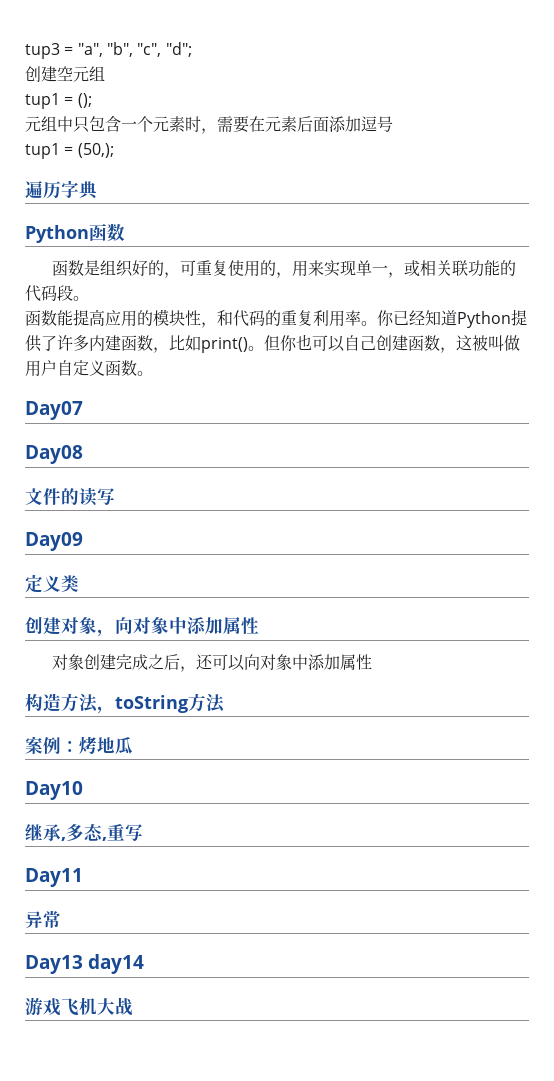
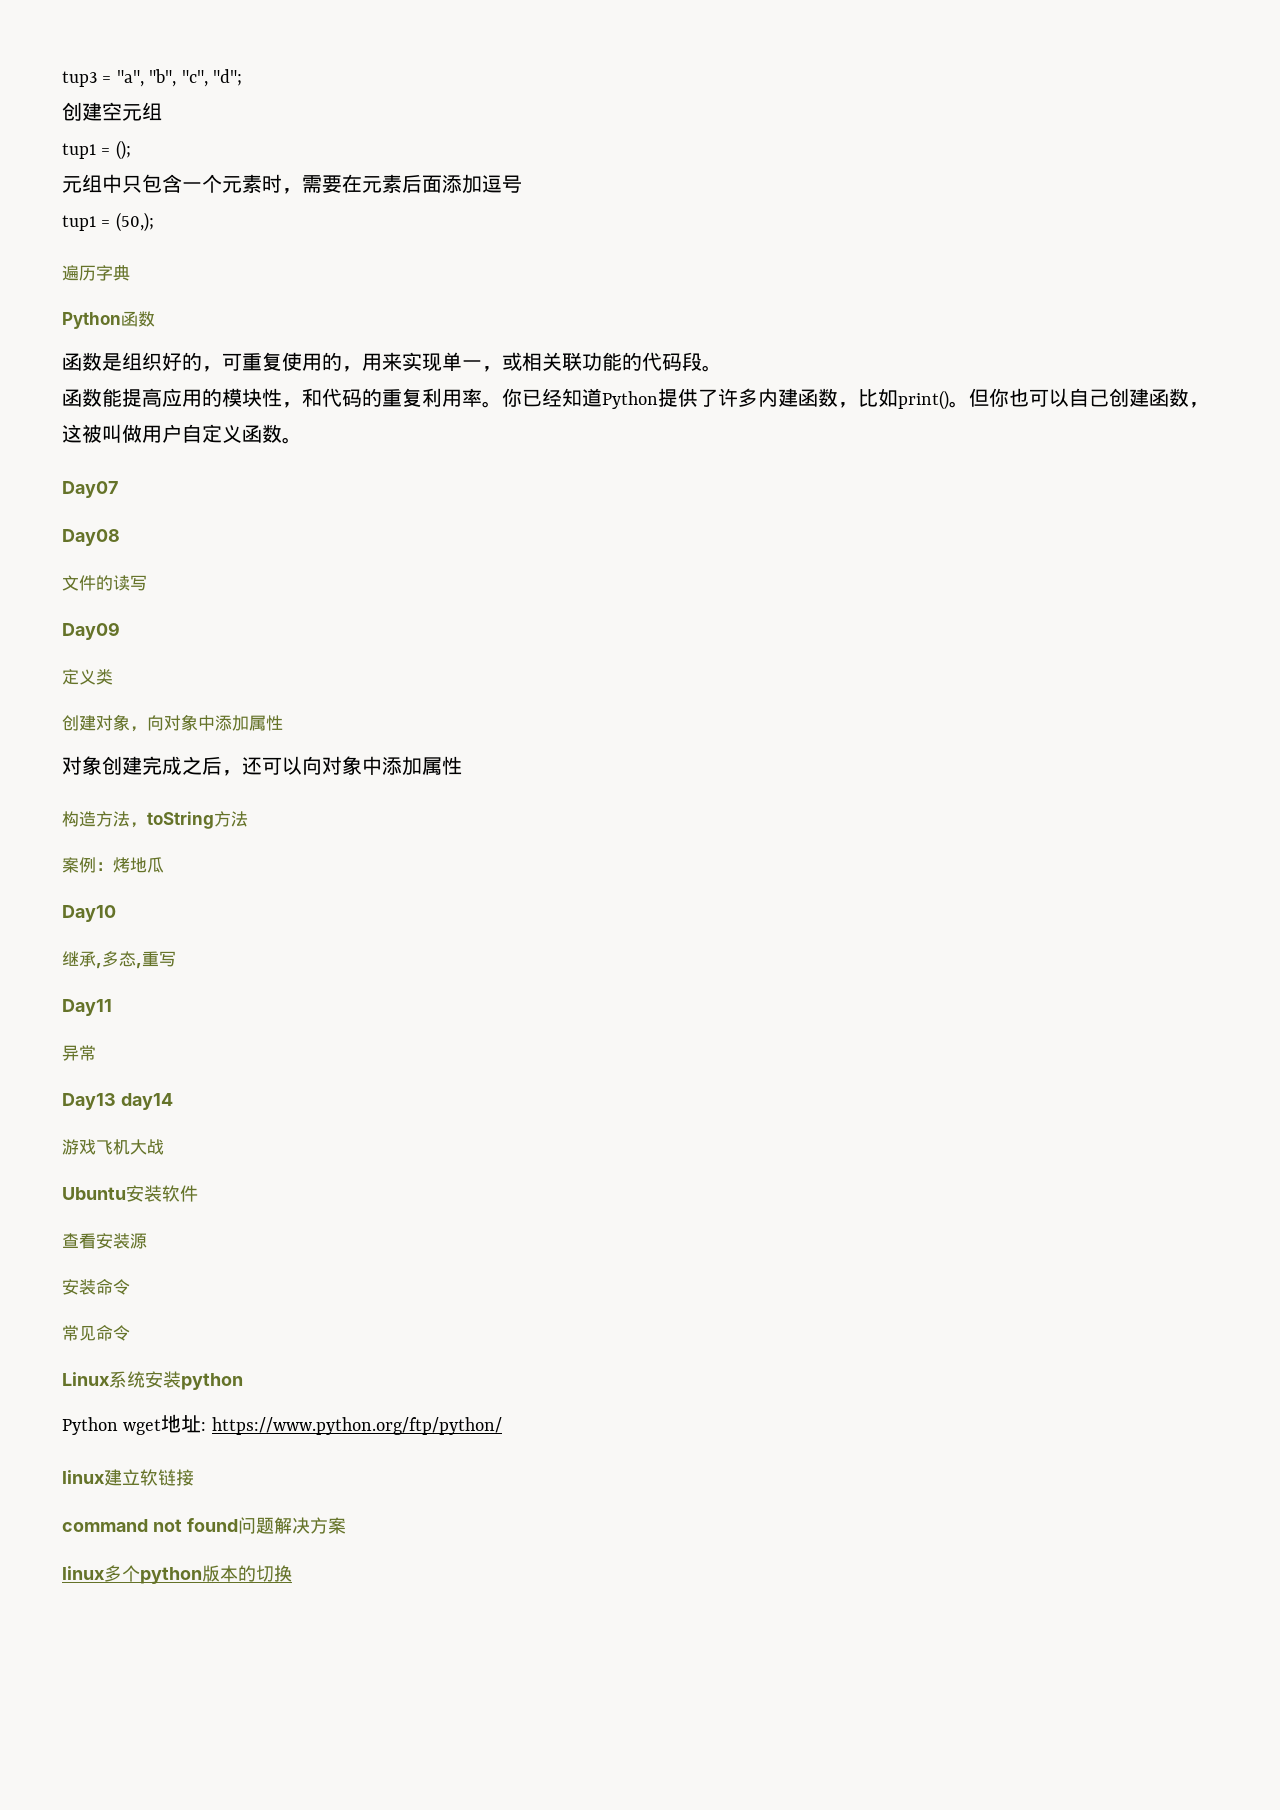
+ Ubuntu安装软件
+ 查看安装源
+ 安装命令
+ 常见命令
+ Linux系统安装python
+ Python wget地址: https://www.python.org/ftp/python/
+ linux建立软链接
+ command not found问题解决方案
+ linux多个python版本的切换

